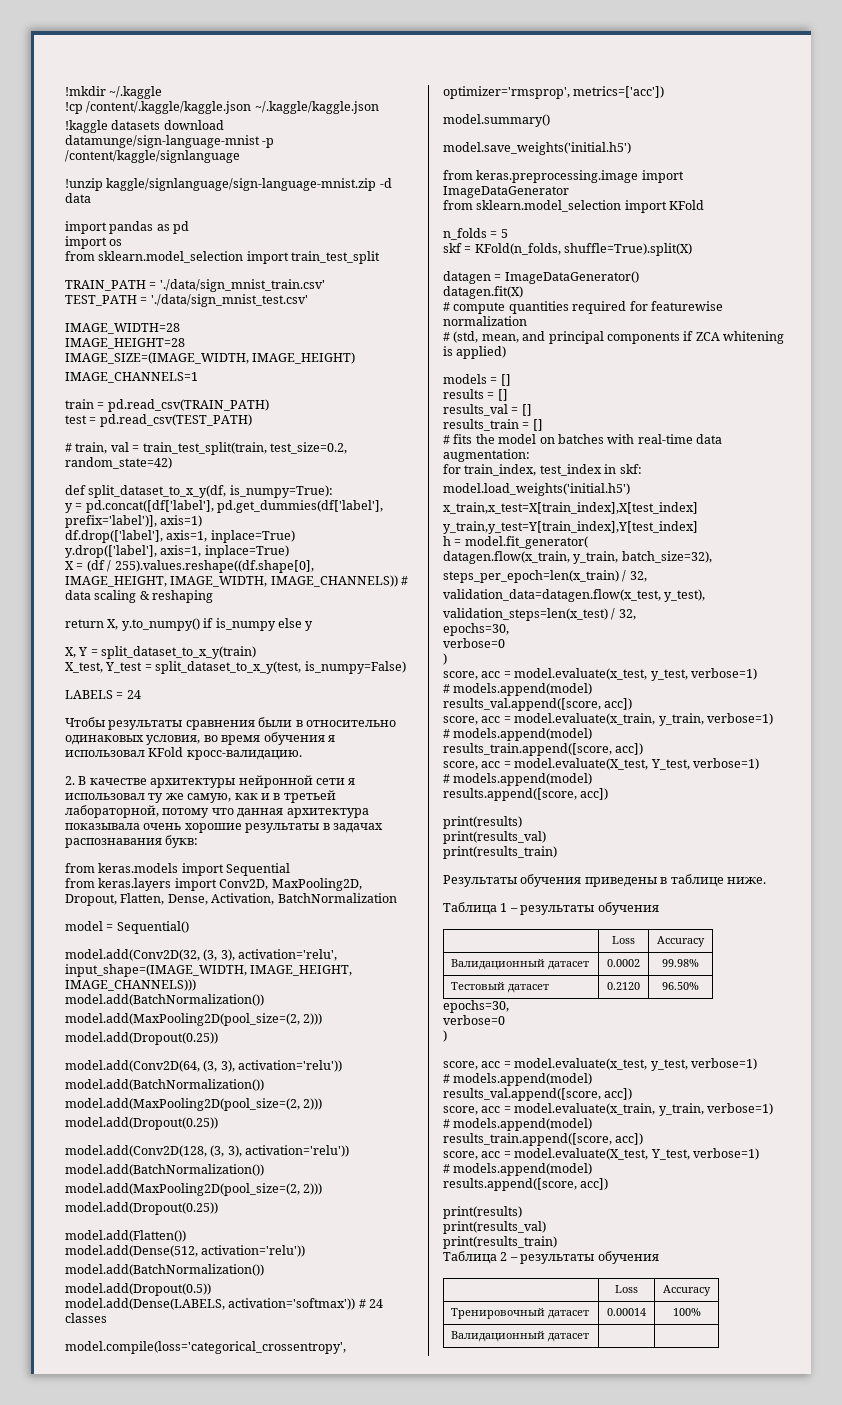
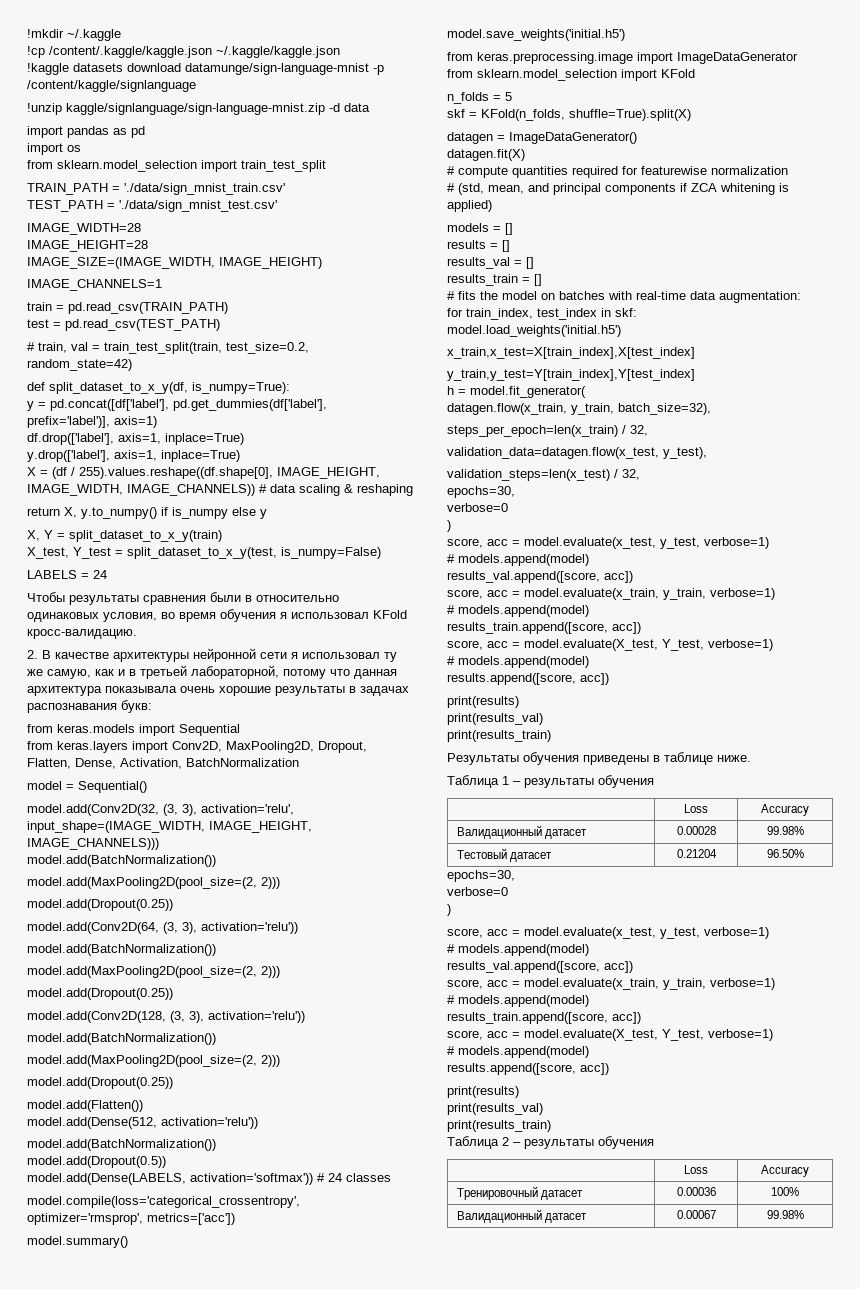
- Валидационный датасет | 0.0002 | 99.98%
+ Валидационный датасет | 0.00028 | 99.98%
- Тестовый датасет | 0.2120 | 96.50%
+ Тестовый датасет | 0.21204 | 96.50%
- Тренировочный датасет | 0.00014 | 100%
+ Тренировочный датасет | 0.00036 | 100%
- Валидационный датасет | |
+ Валидационный датасет | 0.00067 | 99.98%

